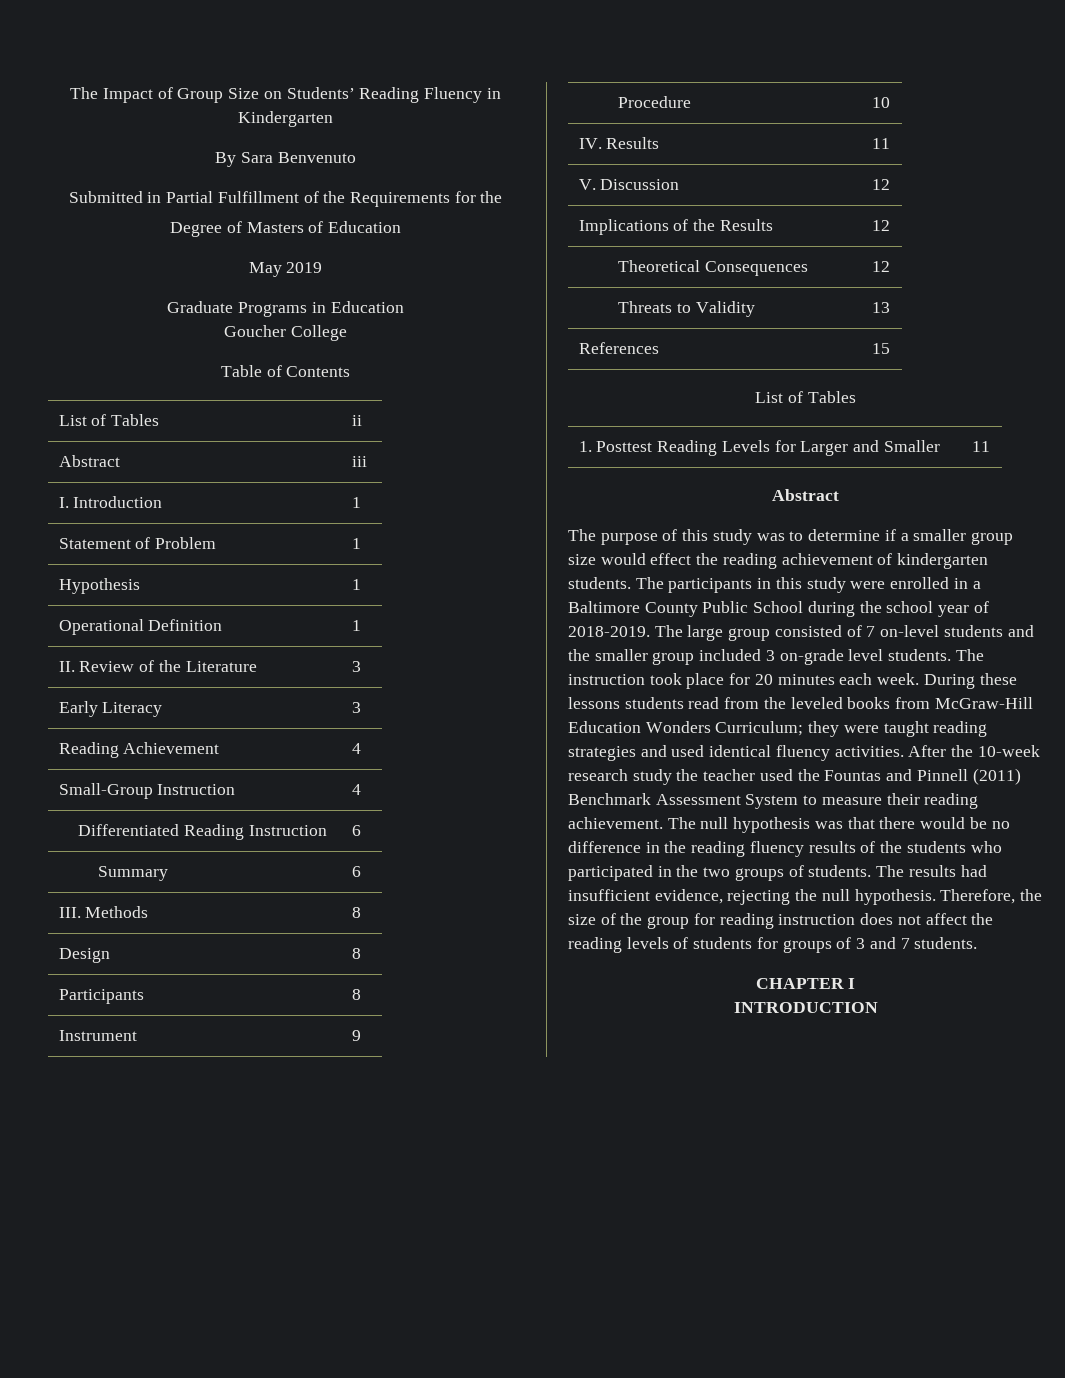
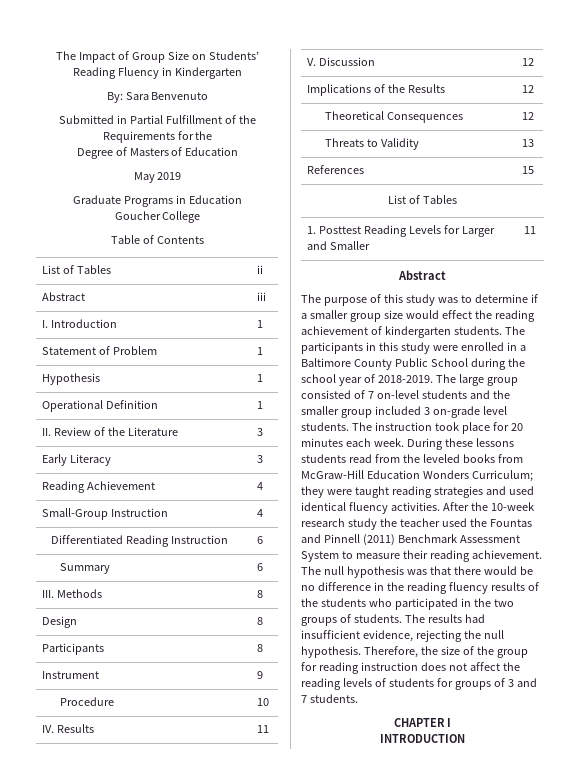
- By Sara Benvenuto
+ By: Sara Benvenuto

